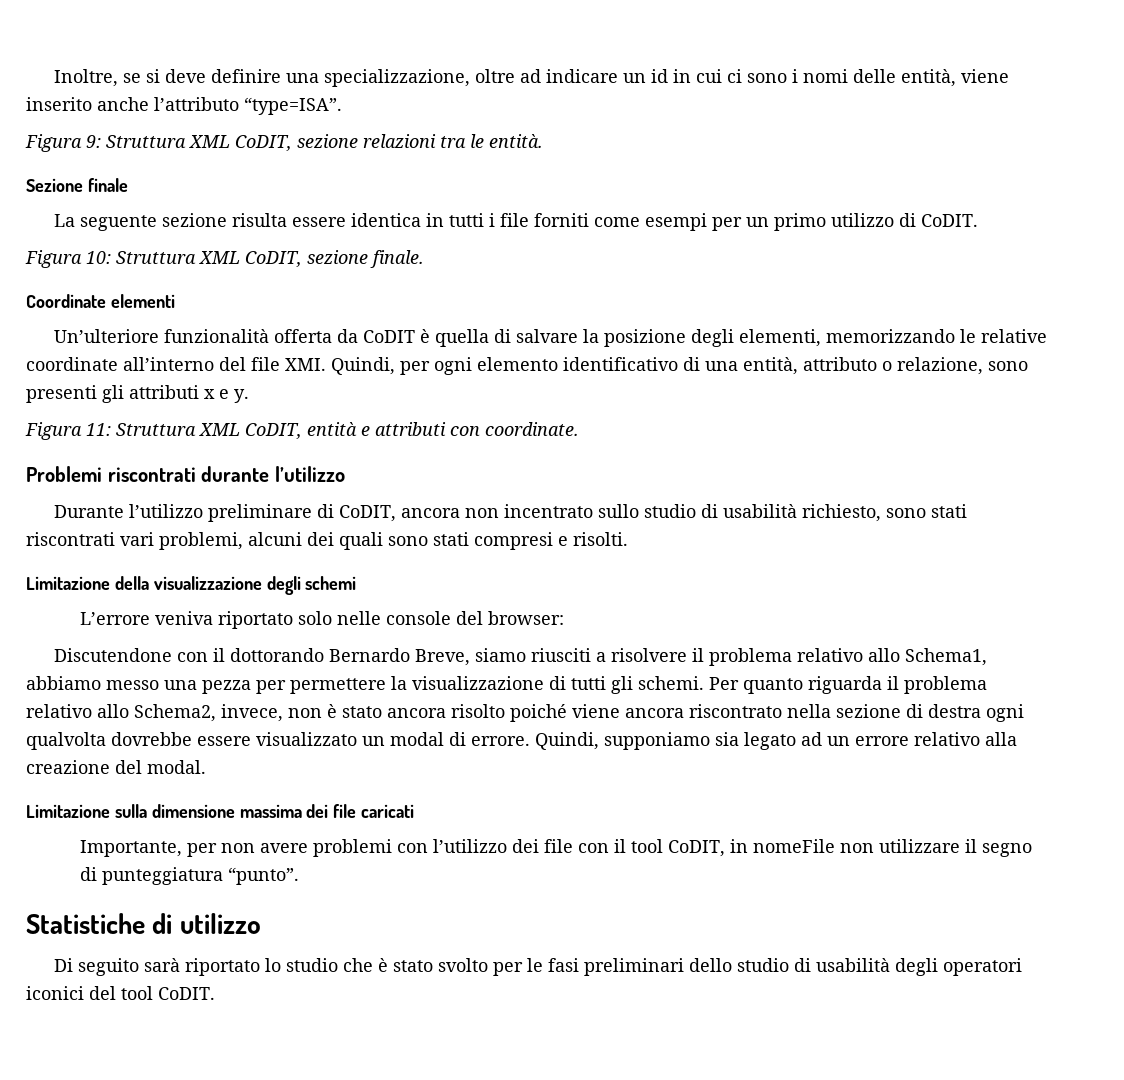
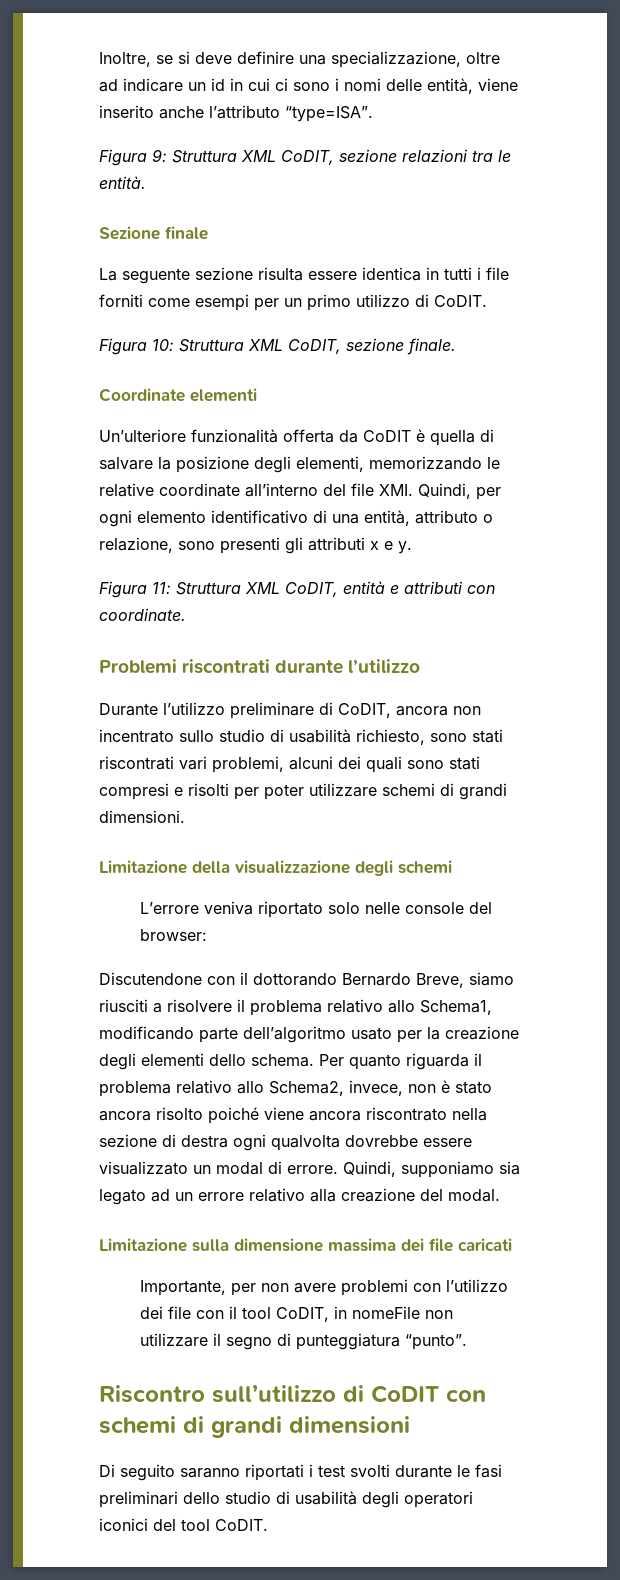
- Durante l’utilizzo preliminare di CoDIT, ancora non incentrato sullo studio di usabilità richiesto, sono stati riscontrati vari problemi, alcuni dei quali sono stati compresi e risolti.
+ Durante l’utilizzo preliminare di CoDIT, ancora non incentrato sullo studio di usabilità richiesto, sono stati riscontrati vari problemi, alcuni dei quali sono stati compresi e risolti per poter utilizzare schemi di grandi dimensioni.
- Discutendone con il dottorando Bernardo Breve, siamo riusciti a risolvere il problema relativo allo Schema1, abbiamo messo una pezza per permettere la visualizzazione di tutti gli schemi.
+ Discutendone con il dottorando Bernardo Breve, siamo riusciti a risolvere il problema relativo allo Schema1, modificando parte dell’algoritmo usato per la creazione degli elementi dello schema.
- Statistiche di utilizzo
- Di seguito sarà riportato lo studio che è stato svolto per le fasi preliminari dello studio di usabilità degli operatori iconici del tool CoDIT.
+ Riscontro sull’utilizzo di CoDIT con schemi di grandi dimensioni
+ Di seguito saranno riportati i test svolti durante le fasi preliminari dello studio di usabilità degli operatori iconici del tool CoDIT.

